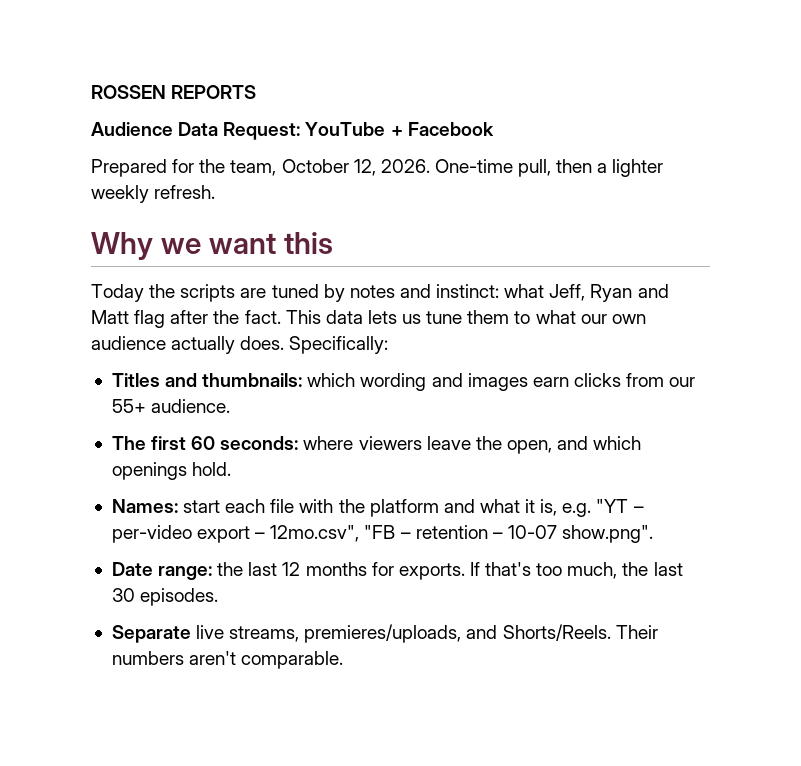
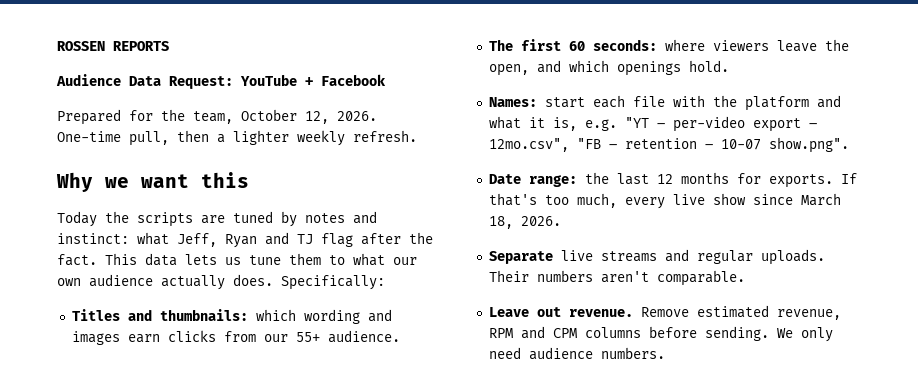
- Today the scripts are tuned by notes and instinct: what Jeff, Ryan and Matt flag after the fact.
+ Today the scripts are tuned by notes and instinct: what Jeff, Ryan and TJ flag after the fact.
- If that's too much, the last 30 episodes.
- Separate live streams, premieres/uploads, and Shorts/Reels. Their numbers aren't comparable.
+ If that's too much, every live show since March 18, 2026.
+ Separate live streams and regular uploads. Their numbers aren't comparable.
+ Leave out revenue. Remove estimated revenue, RPM and CPM columns before sending. We only need audience numbers.

